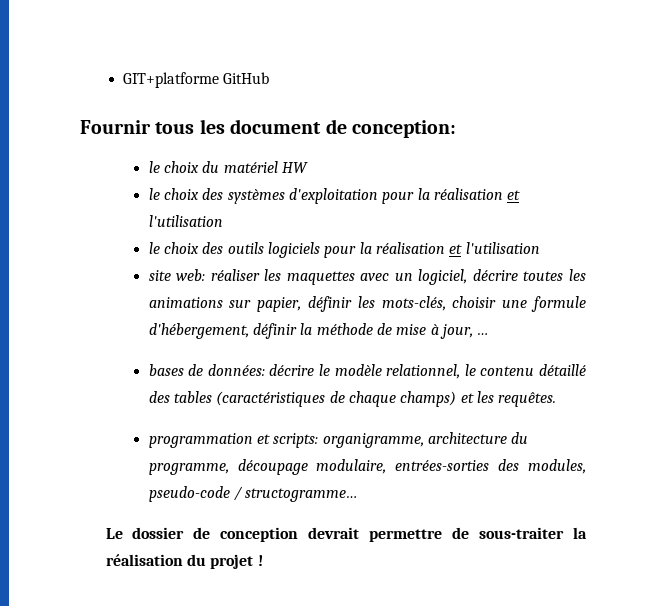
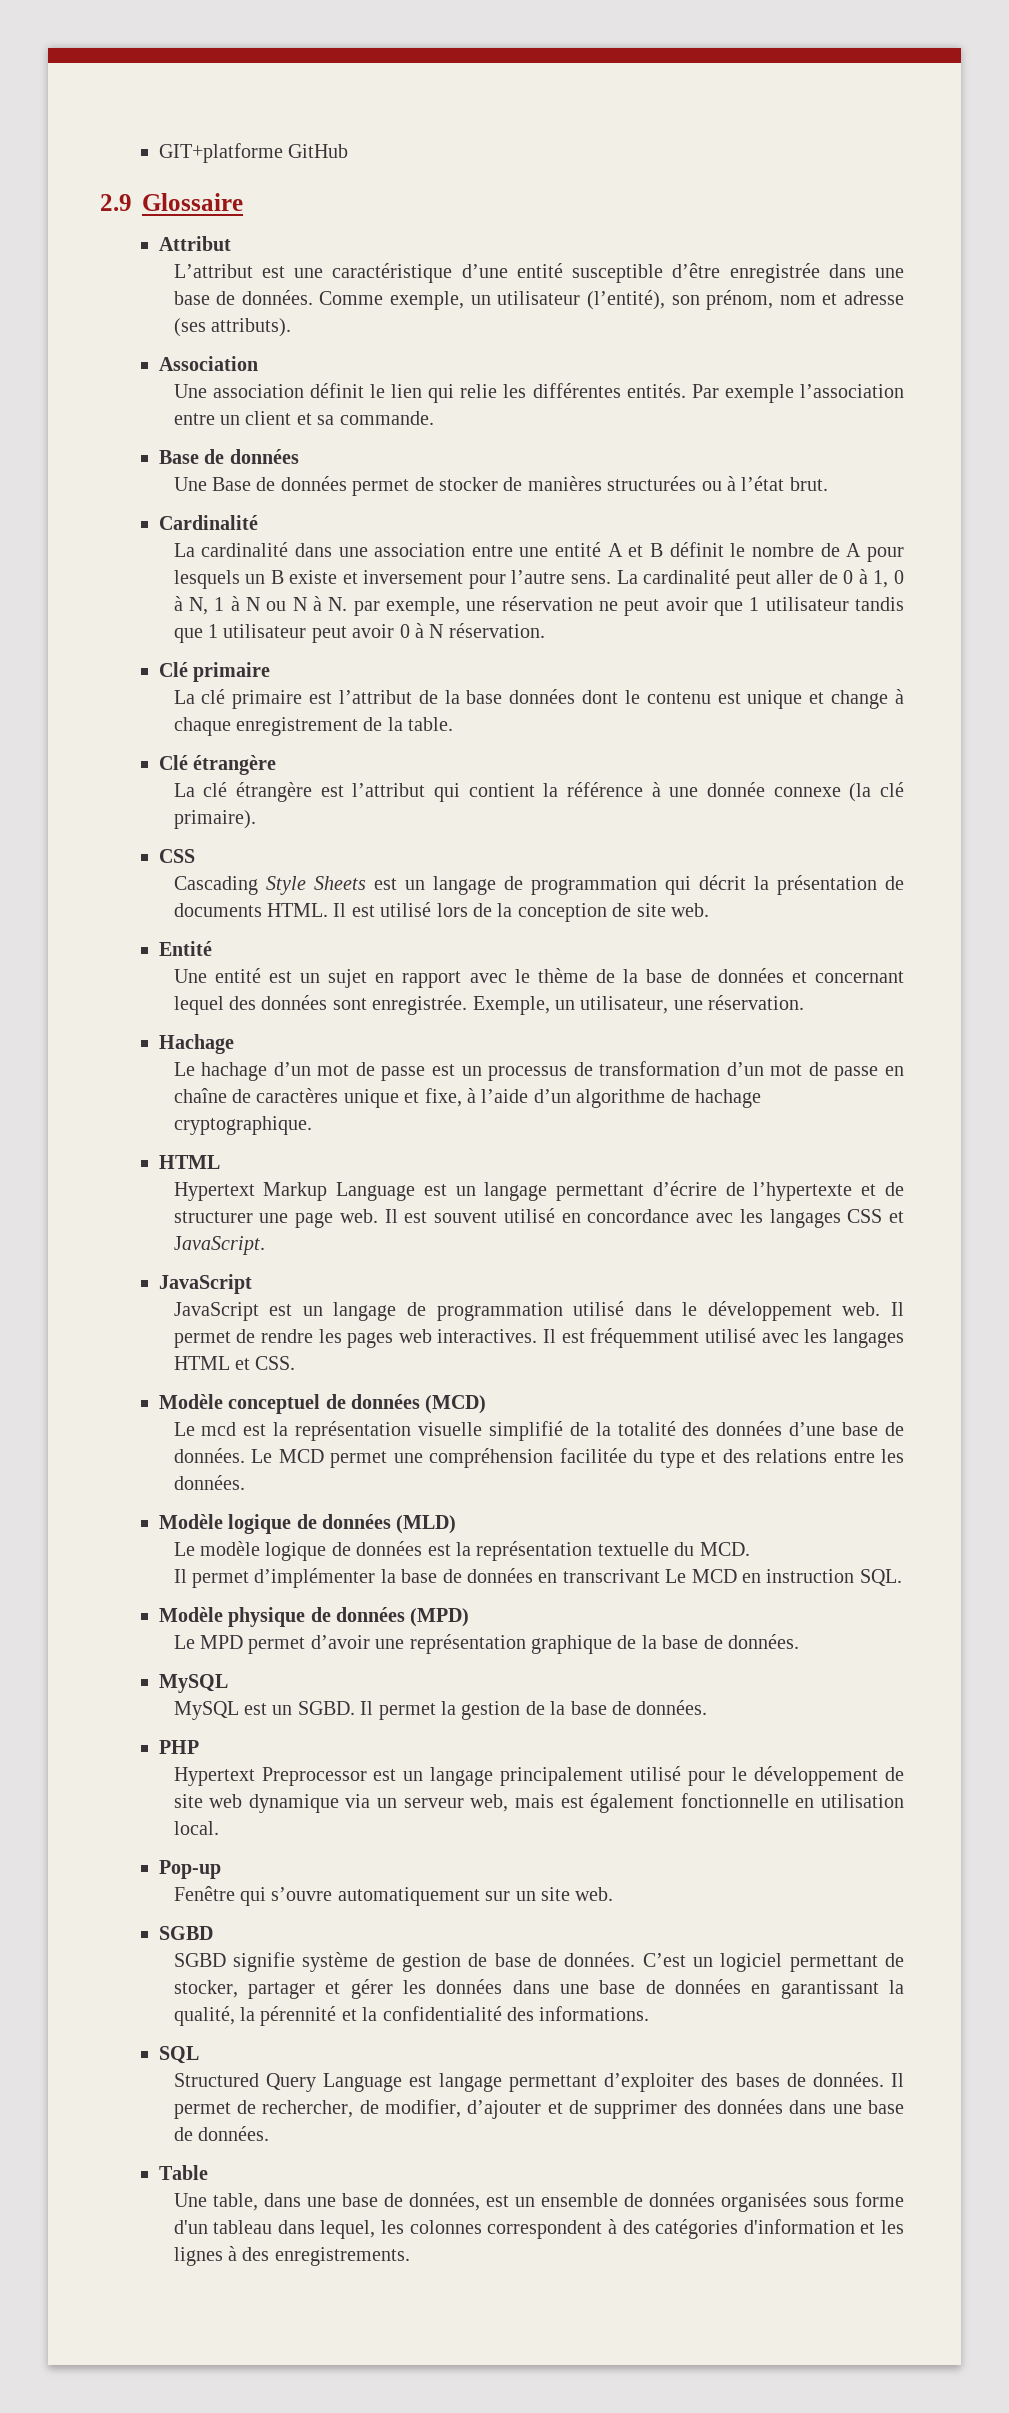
- Fournir tous les document de conception:
- le choix du matériel HW
- le choix des systèmes d'exploitation pour la réalisation et l'utilisation
- le choix des outils logiciels pour la réalisation et l'utilisation
- site web: réaliser les maquettes avec un logiciel, décrire toutes les animations sur papier, définir les mots-clés, choisir une formule d'hébergement, définir la méthode de mise à jour, …
- bases de données: décrire le modèle relationnel, le contenu détaillé des tables (caractéristiques de chaque champs) et les requêtes.
- programmation et scripts: organigramme, architecture du programme, découpage modulaire, entrées-sorties des modules, pseudo-code / structogramme…
- Le dossier de conception devrait permettre de sous-traiter la réalisation du projet !
+ 2.9 Glossaire
+ Attribut
+ L’attribut est une caractéristique d’une entité susceptible d’être enregistrée dans une base de données. Comme exemple, un utilisateur (l’entité), son prénom, nom et adresse (ses attributs).
+ Association
+ Une association définit le lien qui relie les différentes entités. Par exemple l’association entre un client et sa commande.
+ Base de données
+ Une Base de données permet de stocker de manières structurées ou à l’état brut.
+ Cardinalité
+ La cardinalité dans une association entre une entité A et B définit le nombre de A pour lesquels un B existe et inversement pour l’autre sens. La cardinalité peut aller de 0 à 1, 0 à N, 1 à N ou N à N. par exemple, une réservation ne peut avoir que 1 utilisateur tandis que 1 utilisateur peut avoir 0 à N réservation.
+ Clé primaire
+ La clé primaire est l’attribut de la base données dont le contenu est unique et change à chaque enregistrement de la table.
+ Clé étrangère
+ La clé étrangère est l’attribut qui contient la référence à une donnée connexe (la clé primaire).
+ CSS
+ Cascading Style Sheets est un langage de programmation qui décrit la présentation de documents HTML. Il est utilisé lors de la conception de site web.
+ Entité
+ Une entité est un sujet en rapport avec le thème de la base de données et concernant lequel des données sont enregistrée. Exemple, un utilisateur, une réservation.
+ Hachage
+ Le hachage d’un mot de passe est un processus de transformation d’un mot de passe en chaîne de caractères unique et fixe, à l’aide d’un algorithme de hachage cryptographique.
+ HTML
+ Hypertext Markup Language est un langage permettant d’écrire de l’hypertexte et de structurer une page web. Il est souvent utilisé en concordance avec les langages CSS et JavaScript.
+ JavaScript
+ JavaScript est un langage de programmation utilisé dans le développement web. Il permet de rendre les pages web interactives. Il est fréquemment utilisé avec les langages HTML et CSS.
+ Modèle conceptuel de données (MCD)
+ Le mcd est la représentation visuelle simplifié de la totalité des données d’une base de données. Le MCD permet une compréhension facilitée du type et des relations entre les données.
+ Modèle logique de données (MLD)
+ Le modèle logique de données est la représentation textuelle du MCD.
+ Il permet d’implémenter la base de données en transcrivant Le MCD en instruction SQL.
+ Modèle physique de données (MPD)
+ Le MPD permet d’avoir une représentation graphique de la base de données.
+ MySQL
+ MySQL est un SGBD. Il permet la gestion de la base de données.
+ PHP
+ Hypertext Preprocessor est un langage principalement utilisé pour le développement de site web dynamique via un serveur web, mais est également fonctionnelle en utilisation local.
+ Pop-up
+ Fenêtre qui s’ouvre automatiquement sur un site web.
+ SGBD
+ SGBD signifie système de gestion de base de données. C’est un logiciel permettant de stocker, partager et gérer les données dans une base de données en garantissant la qualité, la pérennité et la confidentialité des informations.
+ SQL
+ Structured Query Language est langage permettant d’exploiter des bases de données. Il permet de rechercher, de modifier, d’ajouter et de supprimer des données dans une base de données.
+ Table
+ Une table, dans une base de données, est un ensemble de données organisées sous forme d'un tableau dans lequel, les colonnes correspondent à des catégories d'information et les lignes à des enregistrements.

